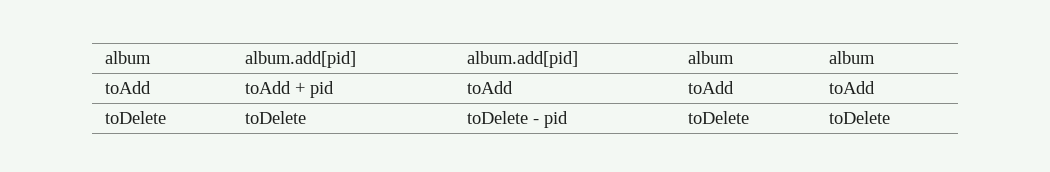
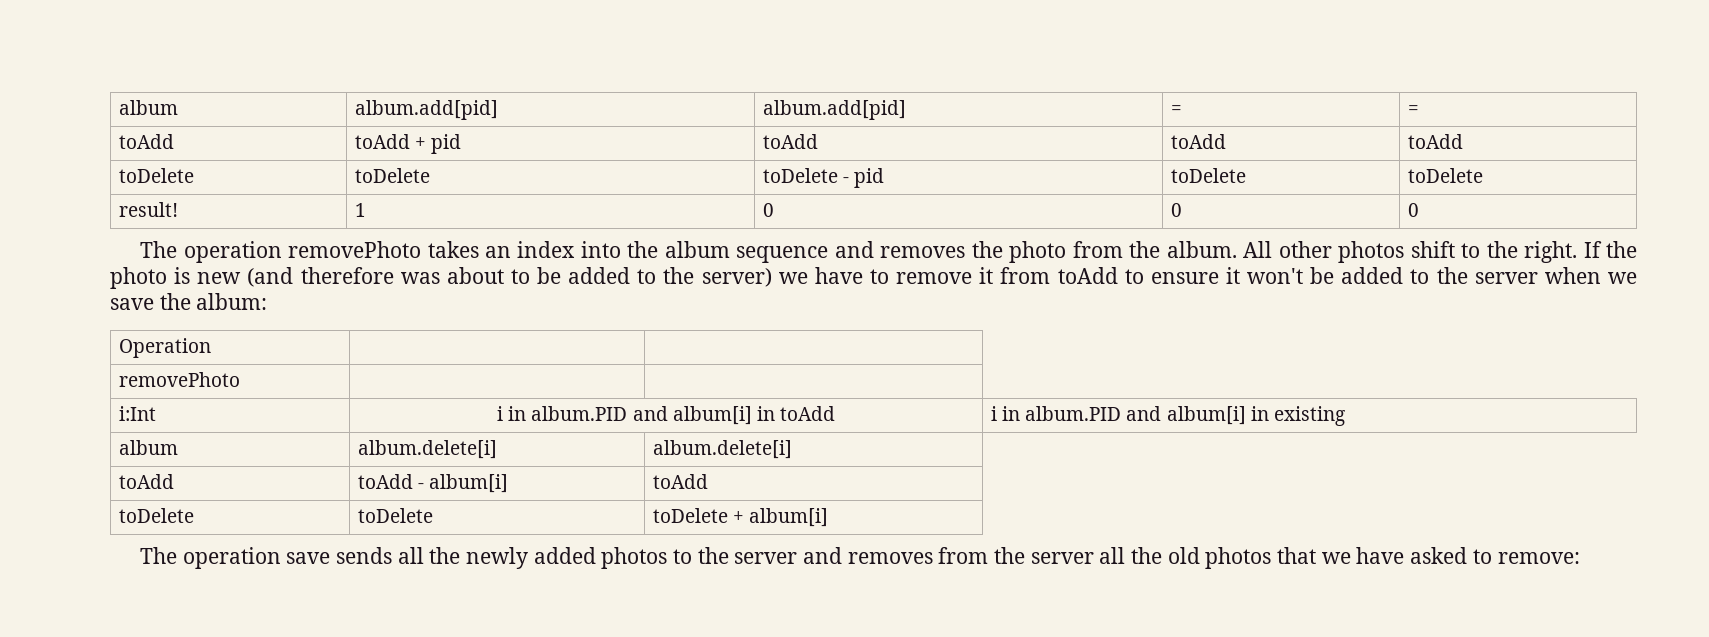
- album | album.add[pid] | album.add[pid] | album | album
+ album | album.add[pid] | album.add[pid] | = | =
+ result! | 1 | 0 | 0 | 0
+ The operation removePhoto takes an index into the album sequence and removes the photo from the album. All other photos shift to the right. If the photo is new (and therefore was about to be added to the server) we have to remove it from toAdd to ensure it won't be added to the server when we save the album:
+ Operation | |
+ removePhoto | |
+ i:Int | i in album.PID and album[i] in toAdd | i in album.PID and album[i] in existing
+ album | album.delete[i] | album.delete[i]
+ toAdd | toAdd - album[i] | toAdd
+ toDelete | toDelete | toDelete + album[i]
+ The operation save sends all the newly added photos to the server and removes from the server all the old photos that we have asked to remove:

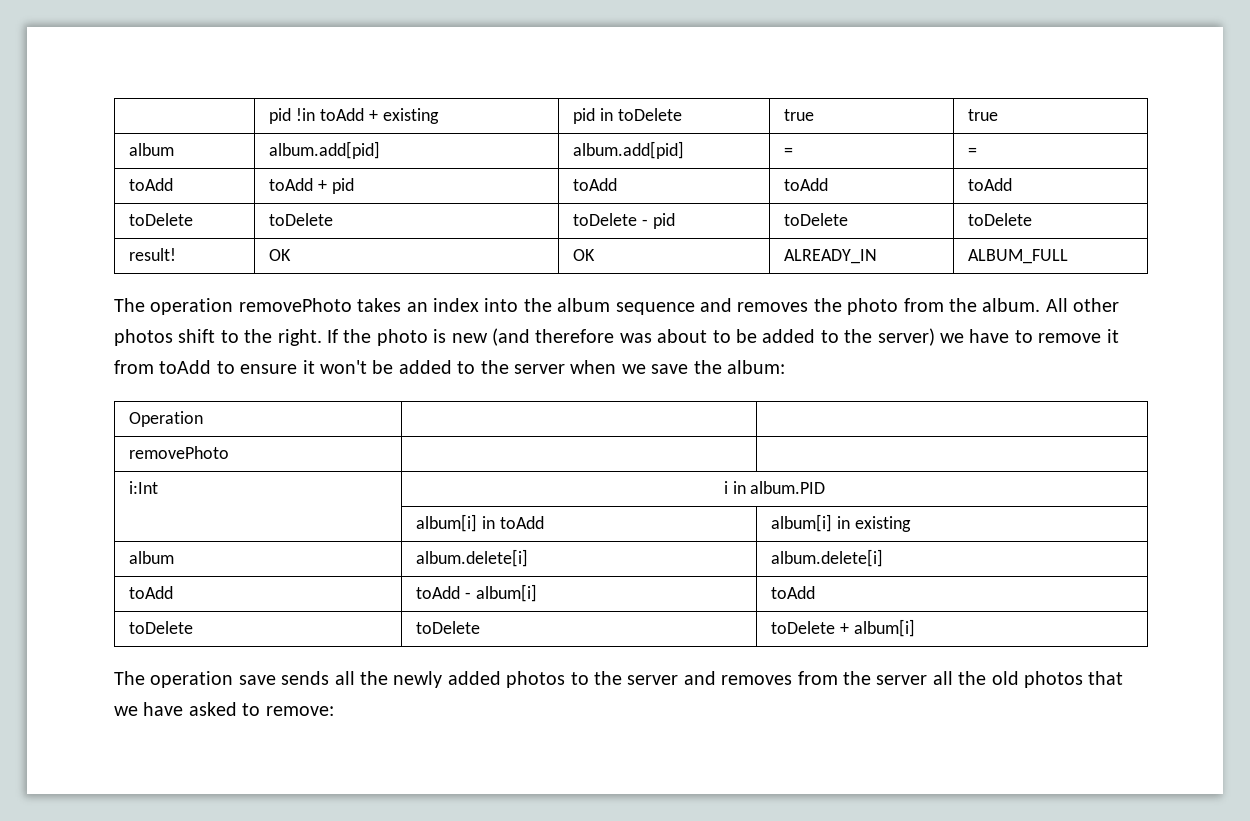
+ | pid !in toAdd + existing | pid in toDelete | true | true
- result! | 1 | 0 | 0 | 0
+ result! | OK | OK | ALREADY_IN | ALBUM_FULL
- i:Int | i in album.PID and album[i] in toAdd | i in album.PID and album[i] in existing
+ i:Int | i in album.PID
+ | album[i] in toAdd | album[i] in existing

